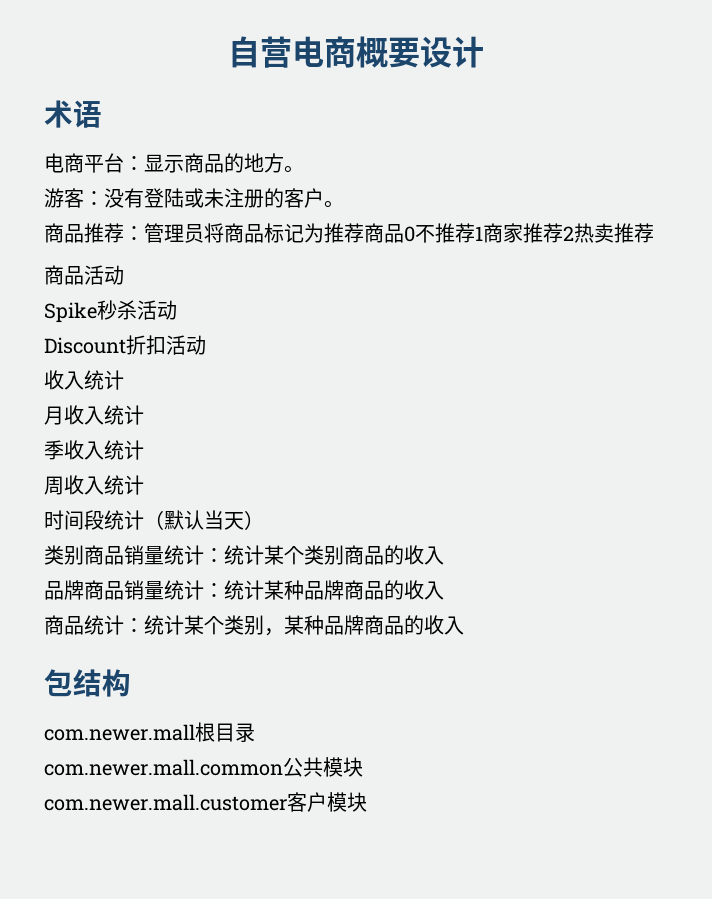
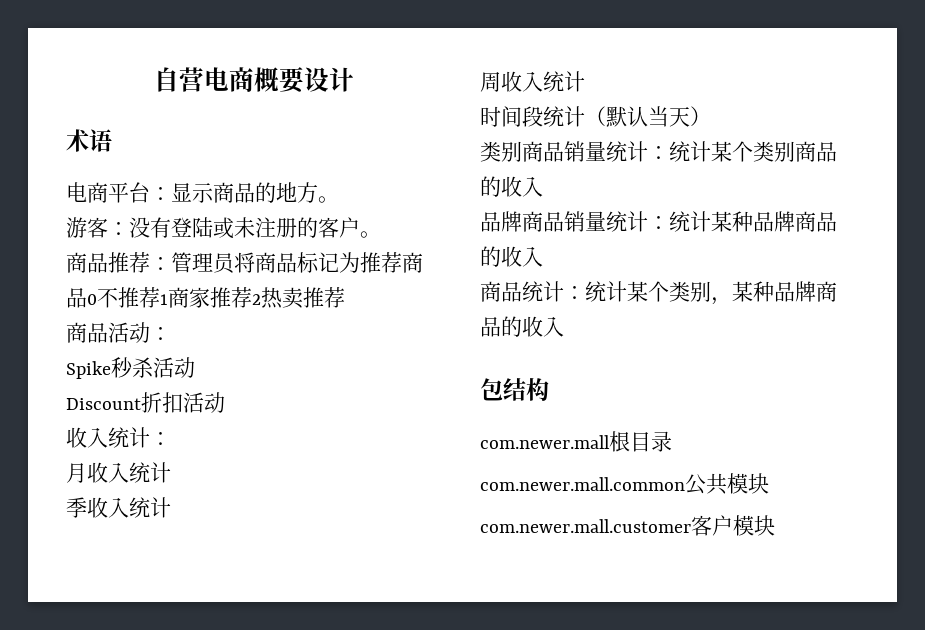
- 商品活动
+ 商品活动：
  Discount折扣活动
- 收入统计
+ 收入统计：

